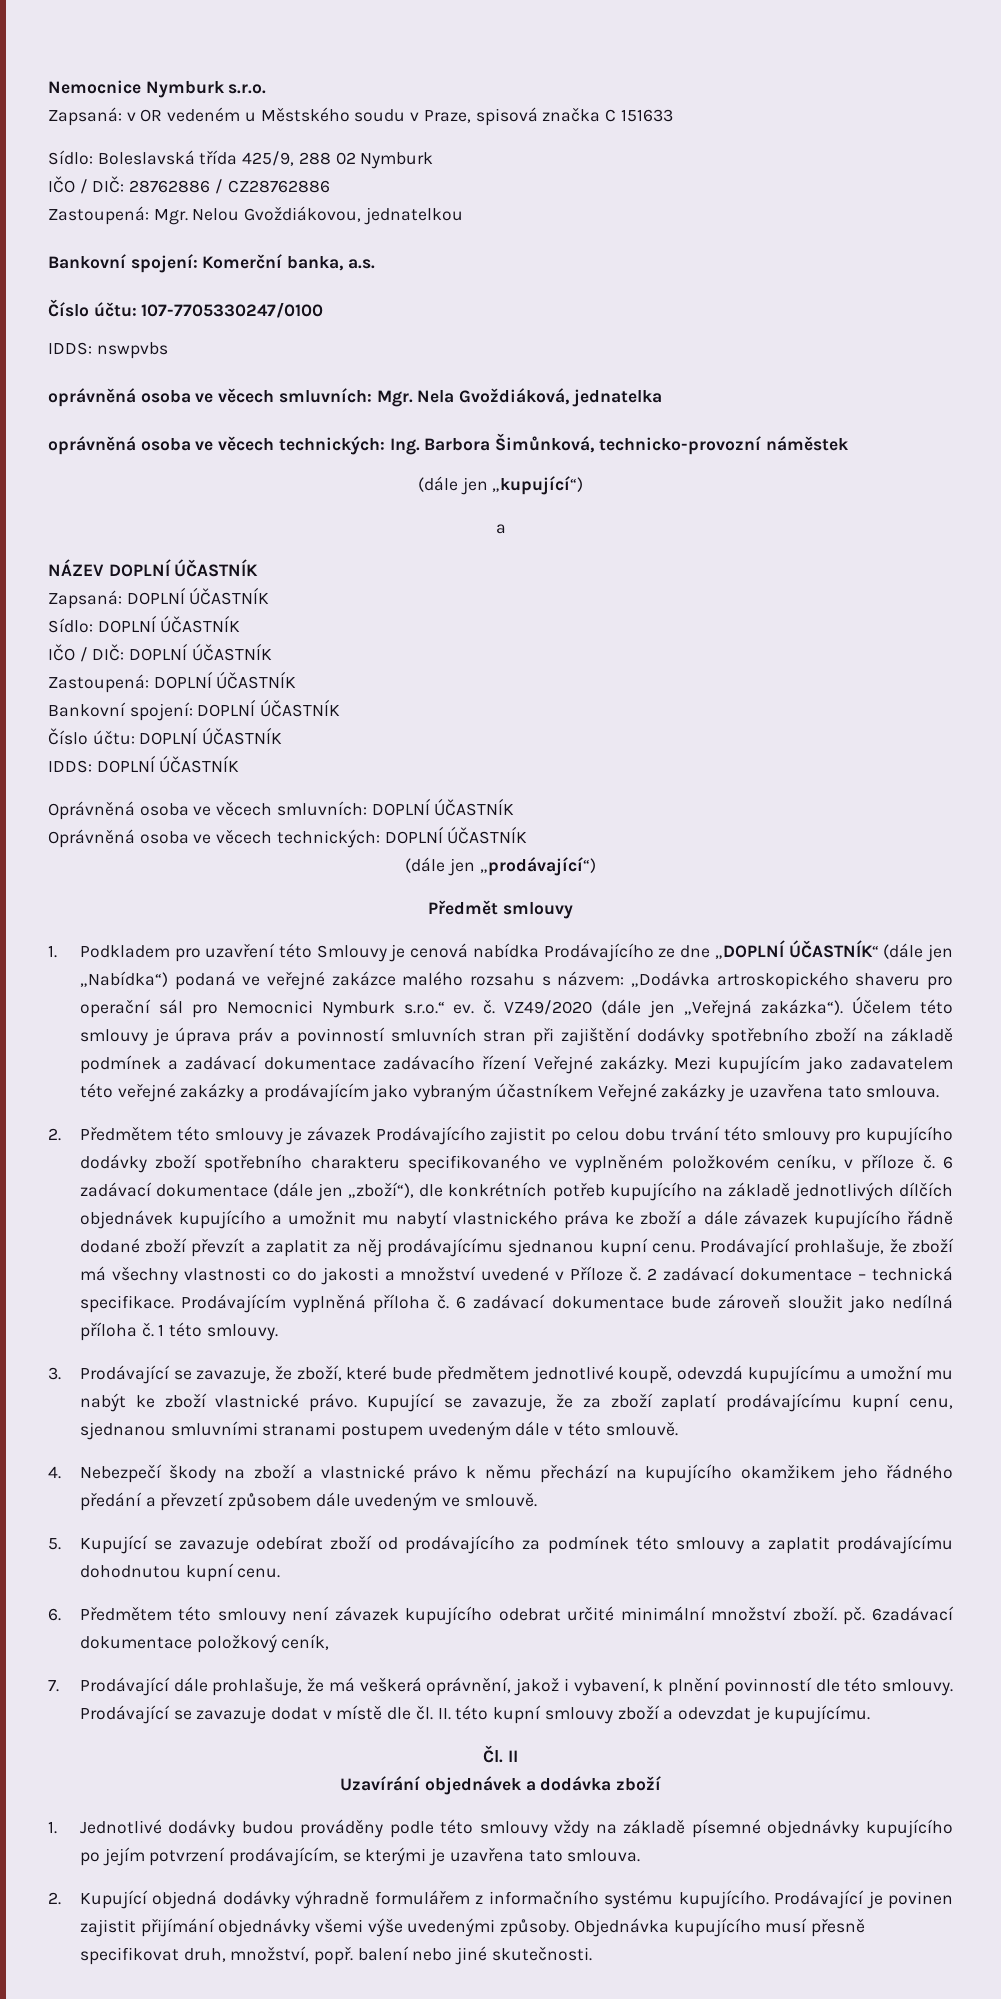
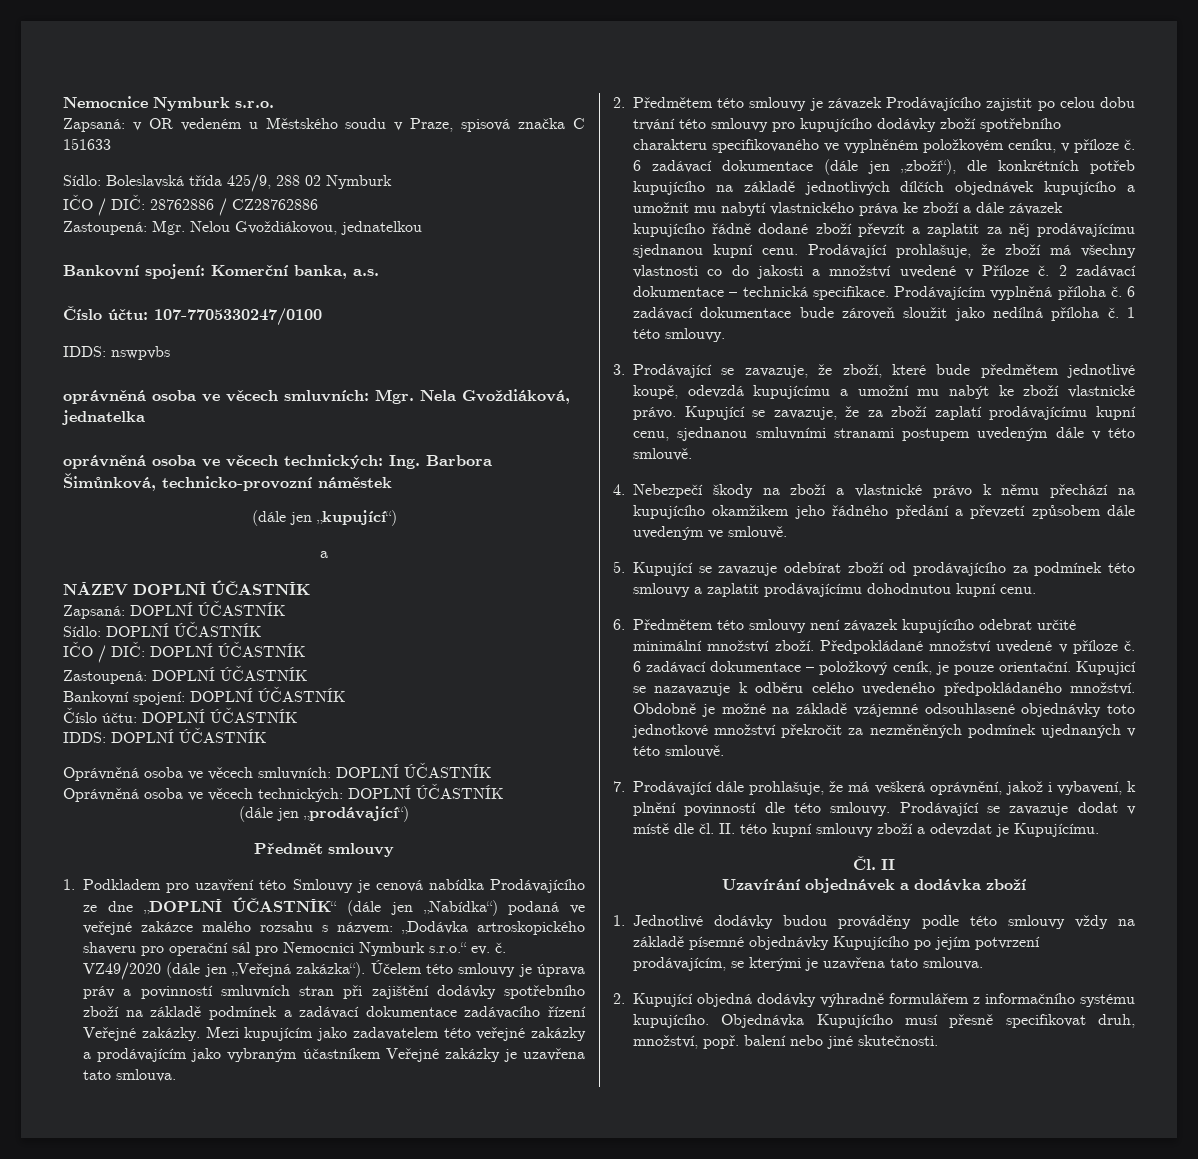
- 6. Předmětem této smlouvy není závazek kupujícího odebrat určité minimální množství zboží. pč. 6zadávací dokumentace položkový ceník,
+ 6. Předmětem této smlouvy není závazek kupujícího odebrat určité minimální množství zboží. Předpokládané množství uvedené v příloze č. 6 zadávací dokumentace – položkový ceník, je pouze orientační. Kupujicí se nazavazuje k odběru celého uvedeného předpokládaného množství. Obdobně je možné na základě vzájemné odsouhlasené objednávky toto jednotkové množství překročit za nezměněných podmínek ujednaných v této smlouvě.
- Prodávající se zavazuje dodat v místě dle čl. II. této kupní smlouvy zboží a odevzdat je kupujícímu.
+ Prodávající se zavazuje dodat v místě dle čl. II. této kupní smlouvy zboží a odevzdat je Kupujícímu.
- 1. Jednotlivé dodávky budou prováděny podle této smlouvy vždy na základě písemné objednávky kupujícího po jejím potvrzení prodávajícím, se kterými je uzavřena tato smlouva.
+ 1. Jednotlivé dodávky budou prováděny podle této smlouvy vždy na základě písemné objednávky Kupujícího po jejím potvrzení prodávajícím, se kterými je uzavřena tato smlouva.
- Prodávající je povinen zajistit přijímání objednávky všemi výše uvedenými způsoby. Objednávka kupujícího musí přesně specifikovat druh, množství, popř. balení nebo jiné skutečnosti.
+ Objednávka Kupujícího musí přesně specifikovat druh, množství, popř. balení nebo jiné skutečnosti.

